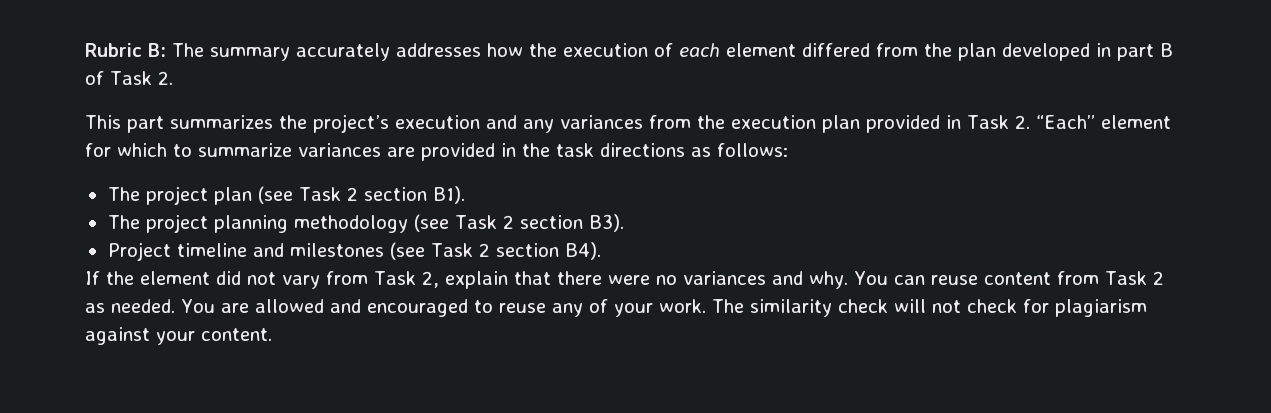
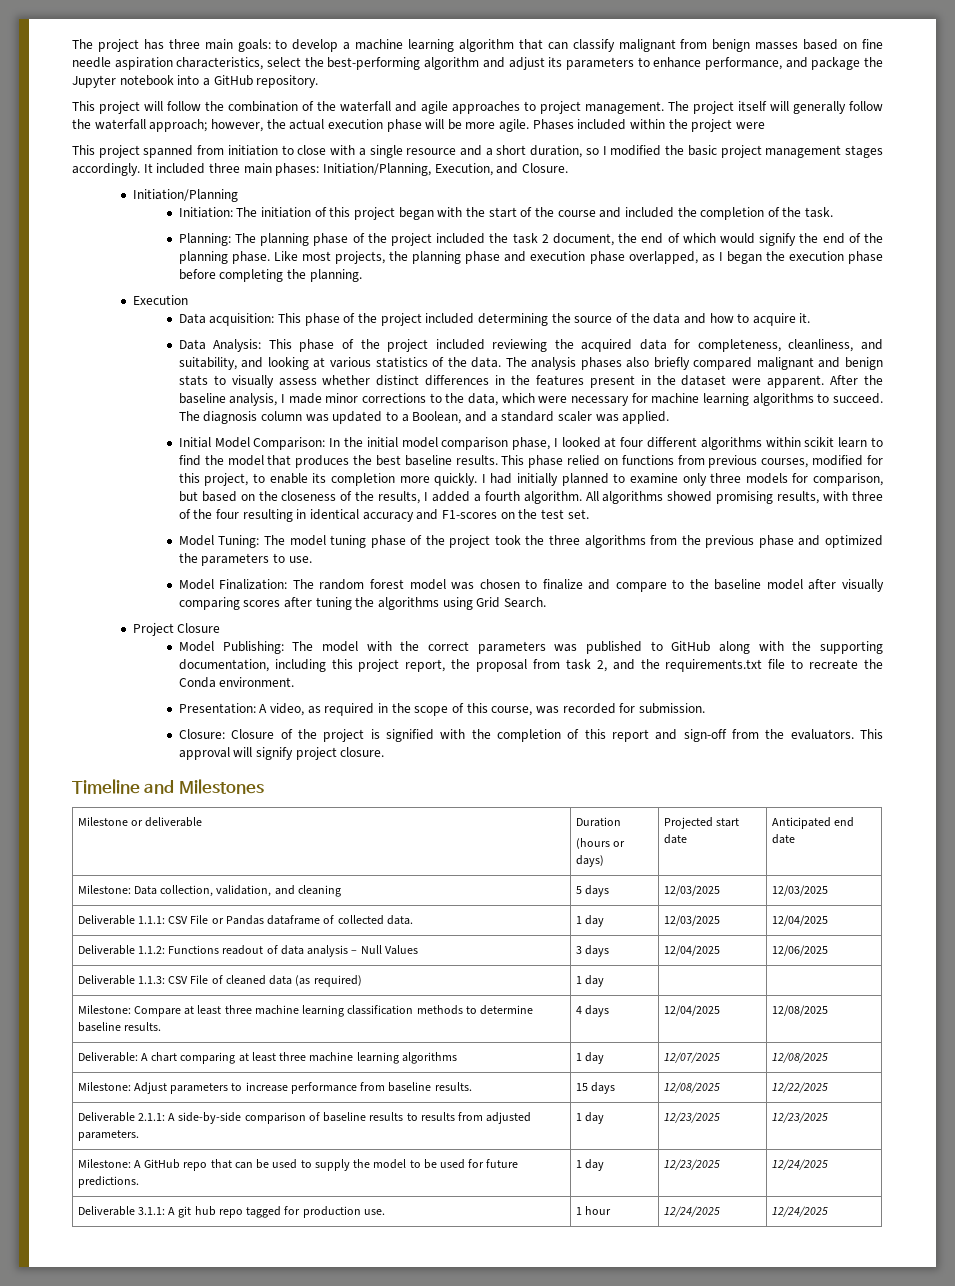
- Rubric B: The summary accurately addresses how the execution of each element differed from the plan developed in part B of Task 2.
- This part summarizes the project’s execution and any variances from the execution plan provided in Task 2. “Each” element for which to summarize variances are provided in the task directions as follows:
- The project plan (see Task 2 section B1).
- The project planning methodology (see Task 2 section B3).
- Project timeline and milestones (see Task 2 section B4).
- If the element did not vary from Task 2, explain that there were no variances and why. You can reuse content from Task 2 as needed. You are allowed and encouraged to reuse any of your work. The similarity check will not check for plagiarism against your content.
+ The project has three main goals: to develop a machine learning algorithm that can classify malignant from benign masses based on fine needle aspiration characteristics, select the best-performing algorithm and adjust its parameters to enhance performance, and package the Jupyter notebook into a GitHub repository.
+ This project will follow the combination of the waterfall and agile approaches to project management. The project itself will generally follow the waterfall approach; however, the actual execution phase will be more agile. Phases included within the project were
+ This project spanned from initiation to close with a single resource and a short duration, so I modified the basic project management stages accordingly. It included three main phases: Initiation/Planning, Execution, and Closure.
+ Initiation/Planning
+ Initiation: The initiation of this project began with the start of the course and included the completion of the task.
+ Planning: The planning phase of the project included the task 2 document, the end of which would signify the end of the planning phase. Like most projects, the planning phase and execution phase overlapped, as I began the execution phase before completing the planning.
+ Execution
+ Data acquisition: This phase of the project included determining the source of the data and how to acquire it.
+ Data Analysis: This phase of the project included reviewing the acquired data for completeness, cleanliness, and suitability, and looking at various statistics of the data. The analysis phases also briefly compared malignant and benign stats to visually assess whether distinct differences in the features present in the dataset were apparent. After the baseline analysis, I made minor corrections to the data, which were necessary for machine learning algorithms to succeed. The diagnosis column was updated to a Boolean, and a standard scaler was applied.
+ Initial Model Comparison: In the initial model comparison phase, I looked at four different algorithms within scikit learn to find the model that produces the best baseline results. This phase relied on functions from previous courses, modified for this project, to enable its completion more quickly. I had initially planned to examine only three models for comparison, but based on the closeness of the results, I added a fourth algorithm. All algorithms showed promising results, with three of the four resulting in identical accuracy and F1-scores on the test set.
+ Model Tuning: The model tuning phase of the project took the three algorithms from the previous phase and optimized the parameters to use.
+ Model Finalization: The random forest model was chosen to finalize and compare to the baseline model after visually comparing scores after tuning the algorithms using Grid Search.
+ Project Closure
+ Model Publishing: The model with the correct parameters was published to GitHub along with the supporting documentation, including this project report, the proposal from task 2, and the requirements.txt file to recreate the Conda environment.
+ Presentation: A video, as required in the scope of this course, was recorded for submission.
+ Closure: Closure of the project is signified with the completion of this report and sign-off from the evaluators. This approval will signify project closure.
+ Timeline and Milestones
+ Milestone or deliverable | Duration
+ (hours or days) | Projected start date | Anticipated end date
+ Milestone: Data collection, validation, and cleaning | 5 days | 12/03/2025 | 12/03/2025
+ Deliverable 1.1.1: CSV File or Pandas dataframe of collected data. | 1 day | 12/03/2025 | 12/04/2025
+ Deliverable 1.1.2: Functions readout of data analysis – Null Values | 3 days | 12/04/2025 | 12/06/2025
+ Deliverable 1.1.3: CSV File of cleaned data (as required) | 1 day | |
+ Milestone: Compare at least three machine learning classification methods to determine baseline results. | 4 days | 12/04/2025 | 12/08/2025
+ Deliverable: A chart comparing at least three machine learning algorithms | 1 day | 12/07/2025 | 12/08/2025
+ Milestone: Adjust parameters to increase performance from baseline results. | 15 days | 12/08/2025 | 12/22/2025
+ Deliverable 2.1.1: A side-by-side comparison of baseline results to results from adjusted parameters. | 1 day | 12/23/2025 | 12/23/2025
+ Milestone: A GitHub repo that can be used to supply the model to be used for future predictions. | 1 day | 12/23/2025 | 12/24/2025
+ Deliverable 3.1.1: A git hub repo tagged for production use. | 1 hour | 12/24/2025 | 12/24/2025

